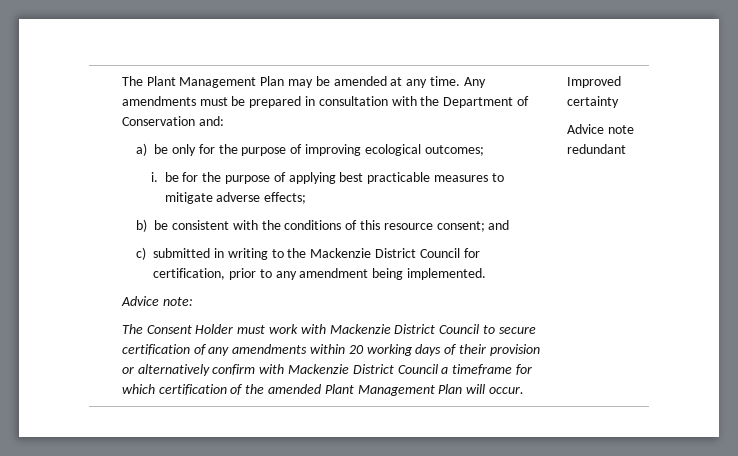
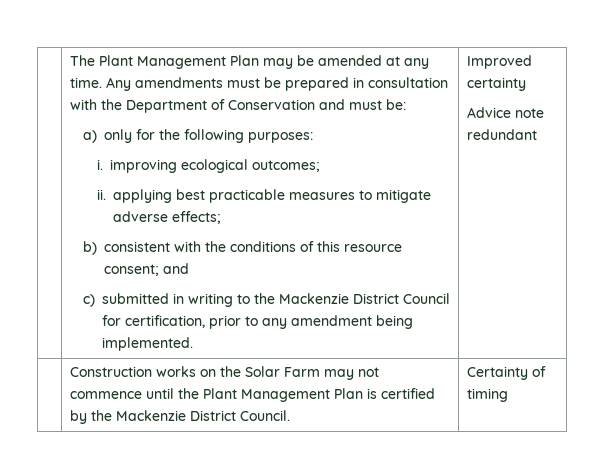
- Any amendments must be prepared in consultation with the Department of Conservation and:
+ Any amendments must be prepared in consultation with the Department of Conservation and must be:
- a) be only for the purpose of improving ecological outcomes;
+ a) only for the following purposes:
+ i. improving ecological outcomes;
- i. be for the purpose of applying best practicable measures to mitigate adverse effects;
+ ii. applying best practicable measures to mitigate adverse effects;
- b) be consistent with the conditions of this resource consent; and
+ b) consistent with the conditions of this resource consent; and
- Advice note:
- The Consent Holder must work with Mackenzie District Council to secure certification of any amendments within 20 working days of their provision or alternatively confirm with Mackenzie District Council a timeframe for which certification of the amended Plant Management Plan will occur.
+ | Construction works on the Solar Farm may not commence until the Plant Management Plan is certified by the Mackenzie District Council. | Certainty of timing

